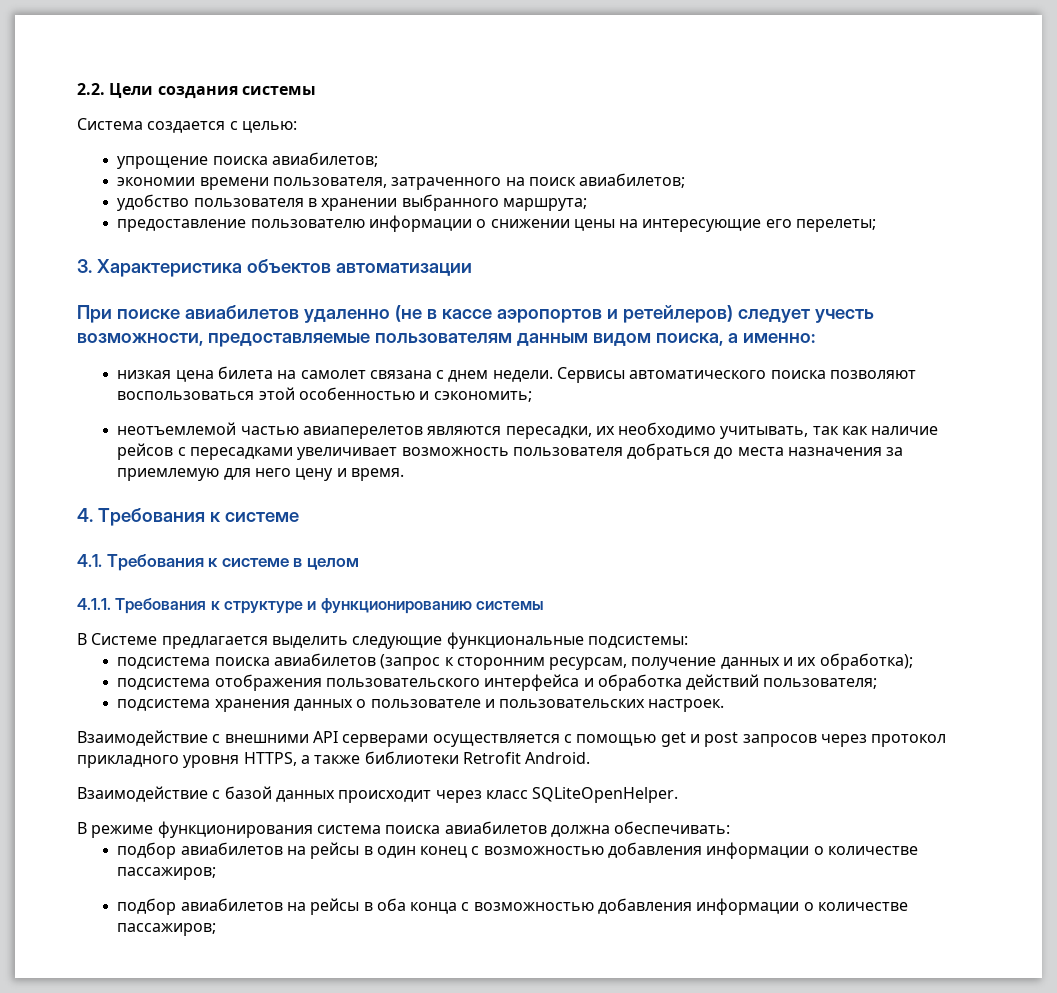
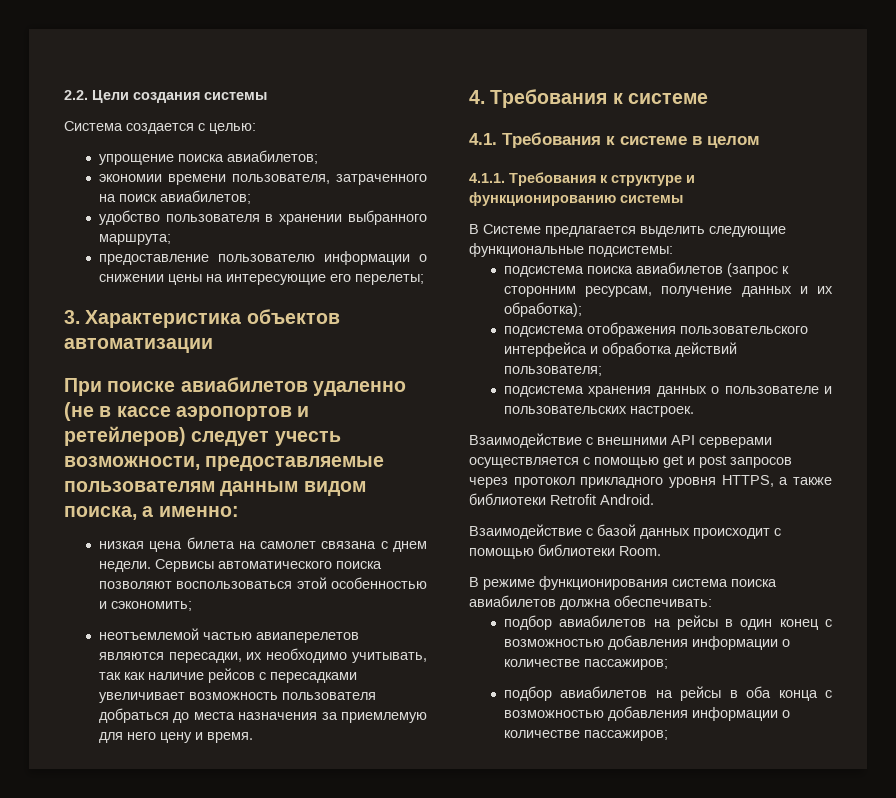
- Взаимодействие с базой данных происходит через класс SQLiteOpenHelper.
+ Взаимодействие с базой данных происходит с помощью библиотеки Room.

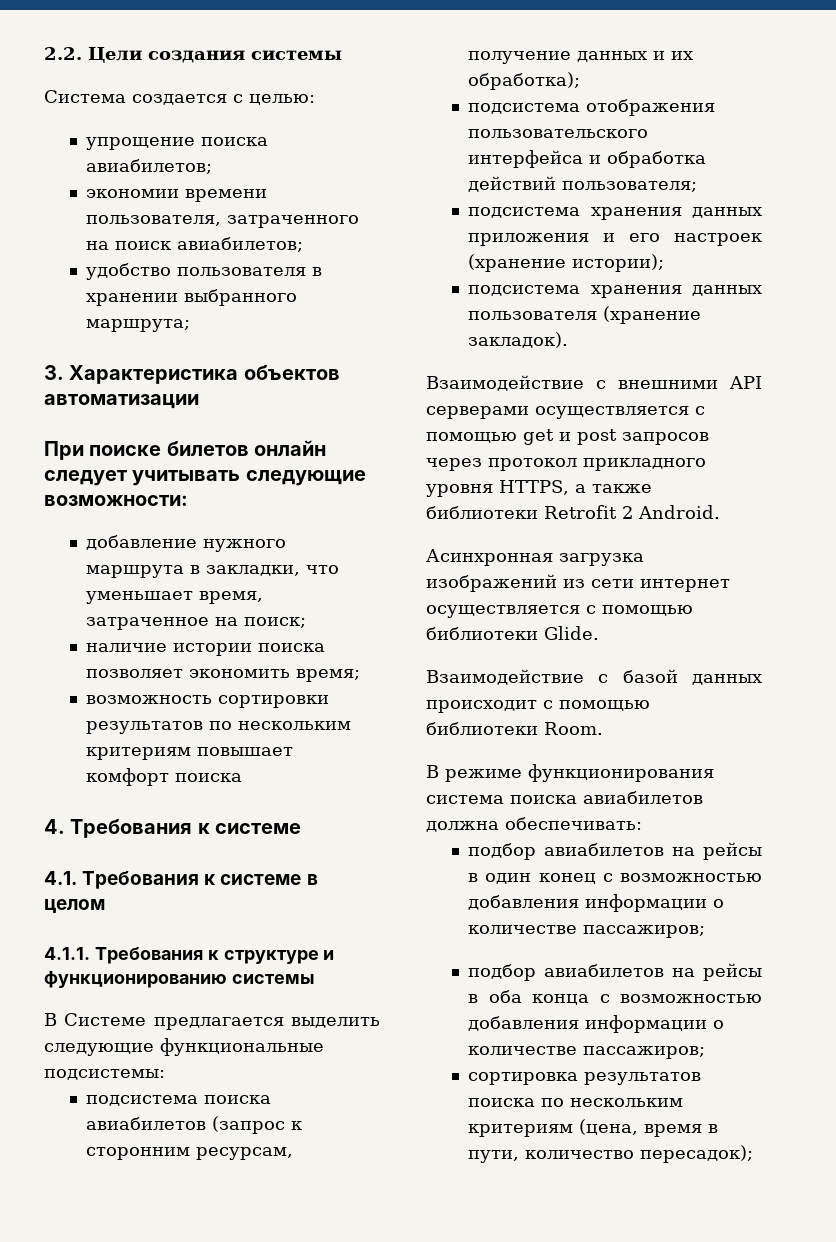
- предоставление пользователю информации о снижении цены на интересующие его перелеты;
- При поиске авиабилетов удаленно (не в кассе аэропортов и ретейлеров) следует учесть возможности, предоставляемые пользователям данным видом поиска, а именно:
- низкая цена билета на самолет связана с днем недели. Сервисы автоматического поиска позволяют воспользоваться этой особенностью и сэкономить;
- неотъемлемой частью авиаперелетов являются пересадки, их необходимо учитывать, так как наличие рейсов с пересадками увеличивает возможность пользователя добраться до места назначения за приемлемую для него цену и время.
+ При поиске билетов онлайн следует учитывать следующие возможности:
+ добавление нужного маршрута в закладки, что уменьшает время, затраченное на поиск;
+ наличие истории поиска позволяет экономить время;
+ возможность сортировки результатов по нескольким критериям повышает комфорт поиска
- подсистема хранения данных о пользователе и пользовательских настроек.
+ подсистема хранения данных приложения и его настроек (хранение истории);
+ подсистема хранения данных пользователя (хранение закладок).
- Взаимодействие с внешними API серверами осуществляется с помощью get и post запросов через протокол прикладного уровня HTTPS, а также библиотеки Retrofit Android.
+ Взаимодействие с внешними API серверами осуществляется с помощью get и post запросов через протокол прикладного уровня HTTPS, а также библиотеки Retrofit 2 Android.
+ Асинхронная загрузка изображений из сети интернет осуществляется с помощью библиотеки Glide.
+ сортировка результатов поиска по нескольким критериям (цена, время в пути, количество пересадок);

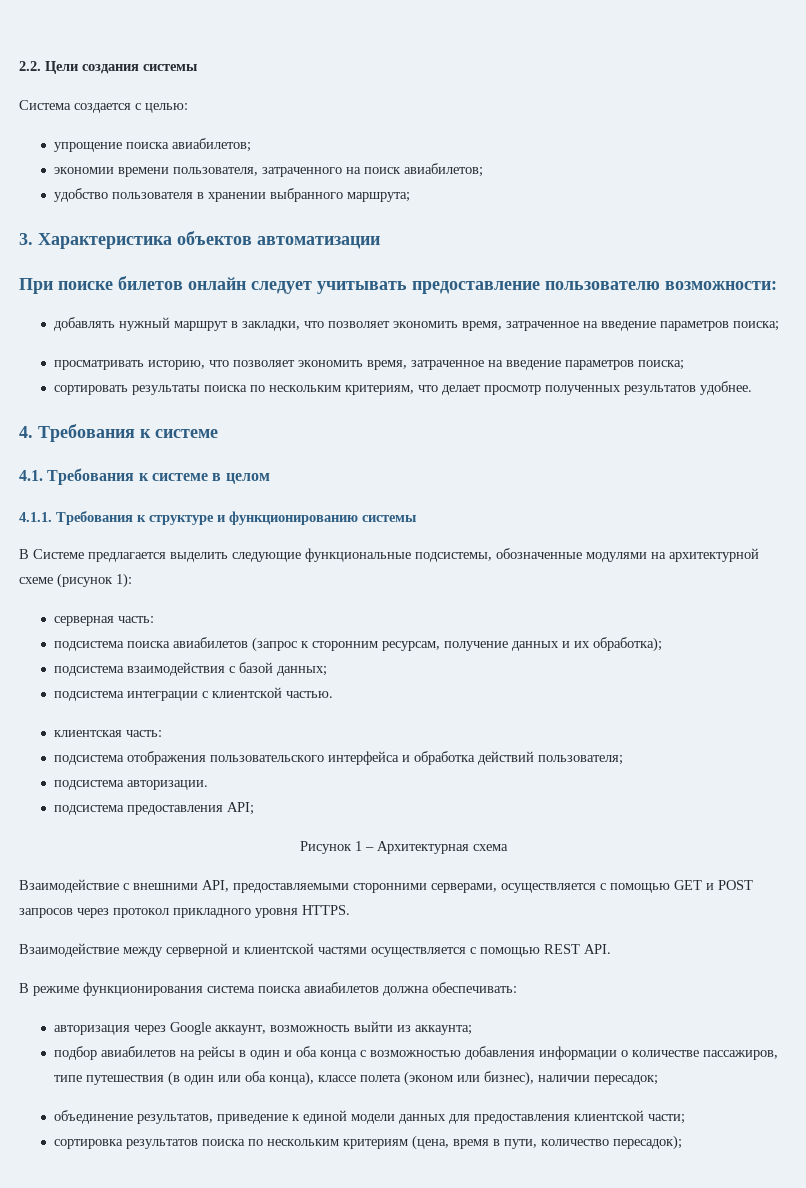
- При поиске билетов онлайн следует учитывать следующие возможности:
+ При поиске билетов онлайн следует учитывать предоставление пользователю возможности:
- добавление нужного маршрута в закладки, что уменьшает время, затраченное на поиск;
- наличие истории поиска позволяет экономить время;
- возможность сортировки результатов по нескольким критериям повышает комфорт поиска
+ добавлять нужный маршрут в закладки, что позволяет экономить время, затраченное на введение параметров поиска;
+ просматривать историю, что позволяет экономить время, затраченное на введение параметров поиска;
+ сортировать результаты поиска по нескольким критериям, что делает просмотр полученных результатов удобнее.
- В Системе предлагается выделить следующие функциональные подсистемы:
+ В Системе предлагается выделить следующие функциональные подсистемы, обозначенные модулями на архитектурной схеме (рисунок 1):
+ серверная часть:
+ подсистема взаимодействия с базой данных;
+ подсистема интеграции с клиентской частью.
+ клиентская часть:
- подсистема хранения данных приложения и его настроек (хранение истории);
- подсистема хранения данных пользователя (хранение закладок).
- Взаимодействие с внешними API серверами осуществляется с помощью get и post запросов через протокол прикладного уровня HTTPS, а также библиотеки Retrofit 2 Android.
- Асинхронная загрузка изображений из сети интернет осуществляется с помощью библиотеки Glide.
- Взаимодействие с базой данных происходит с помощью библиотеки Room.
+ подсистема авторизации.
+ подсистема предоставления API;
+ Рисунок 1 – Архитектурная схема
+ Взаимодействие с внешними API, предоставляемыми сторонними серверами, осуществляется с помощью GET и POST запросов через протокол прикладного уровня HTTPS.
+ Взаимодействие между серверной и клиентской частями осуществляется с помощью REST API.
+ авторизация через Google аккаунт, возможность выйти из аккаунта;
- подбор авиабилетов на рейсы в один конец с возможностью добавления информации о количестве пассажиров;
- подбор авиабилетов на рейсы в оба конца с возможностью добавления информации о количестве пассажиров;
+ подбор авиабилетов на рейсы в один и оба конца с возможностью добавления информации о количестве пассажиров, типе путешествия (в один или оба конца), классе полета (эконом или бизнес), наличии пересадок;
+ объединение результатов, приведение к единой модели данных для предоставления клиентской части;

